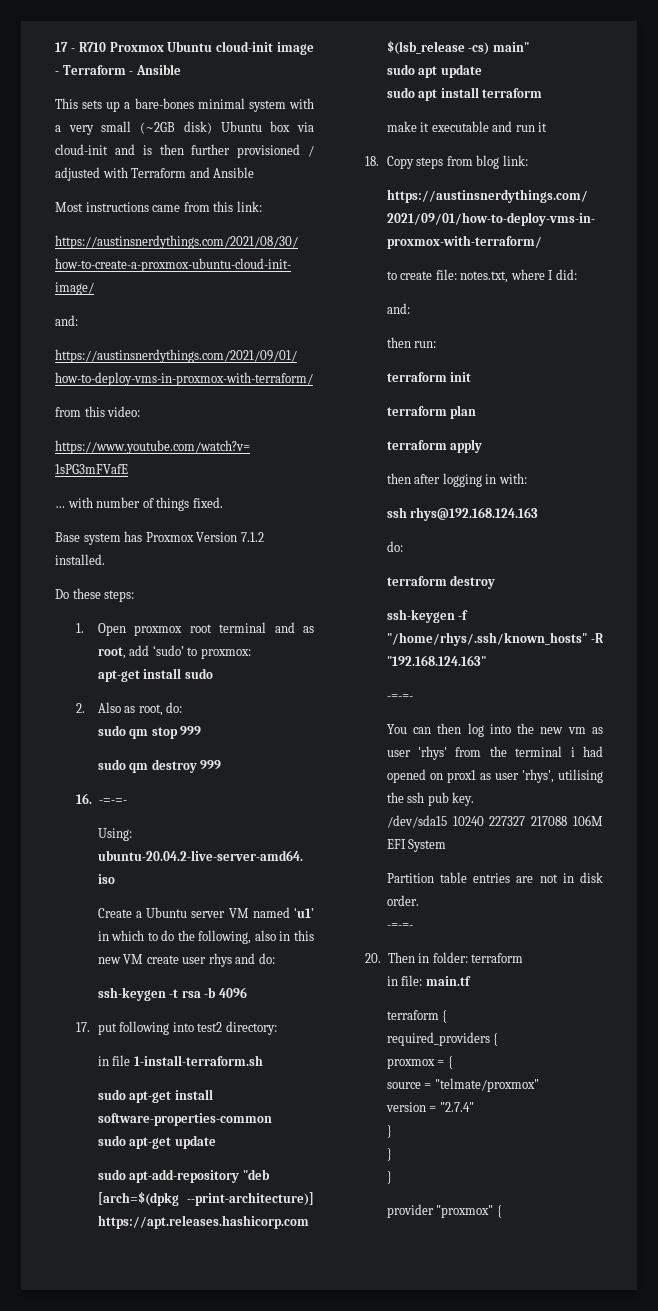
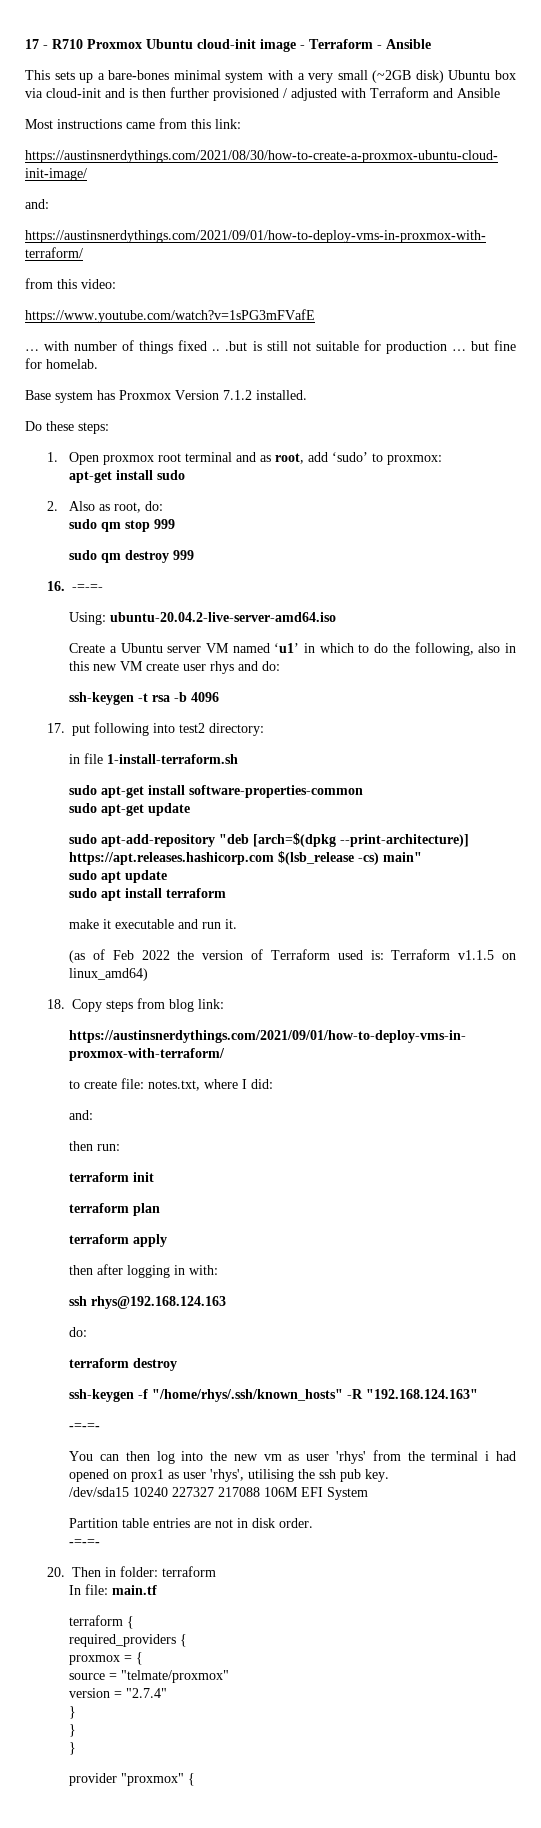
- … with number of things fixed.
+ … with number of things fixed .. .but is still not suitable for production … but fine for homelab.
- make it executable and run it
+ make it executable and run it.
+ (as of Feb 2022 the version of Terraform used is: Terraform v1.1.5 on linux_amd64)
- in file: main.tf
+ In file: main.tf

